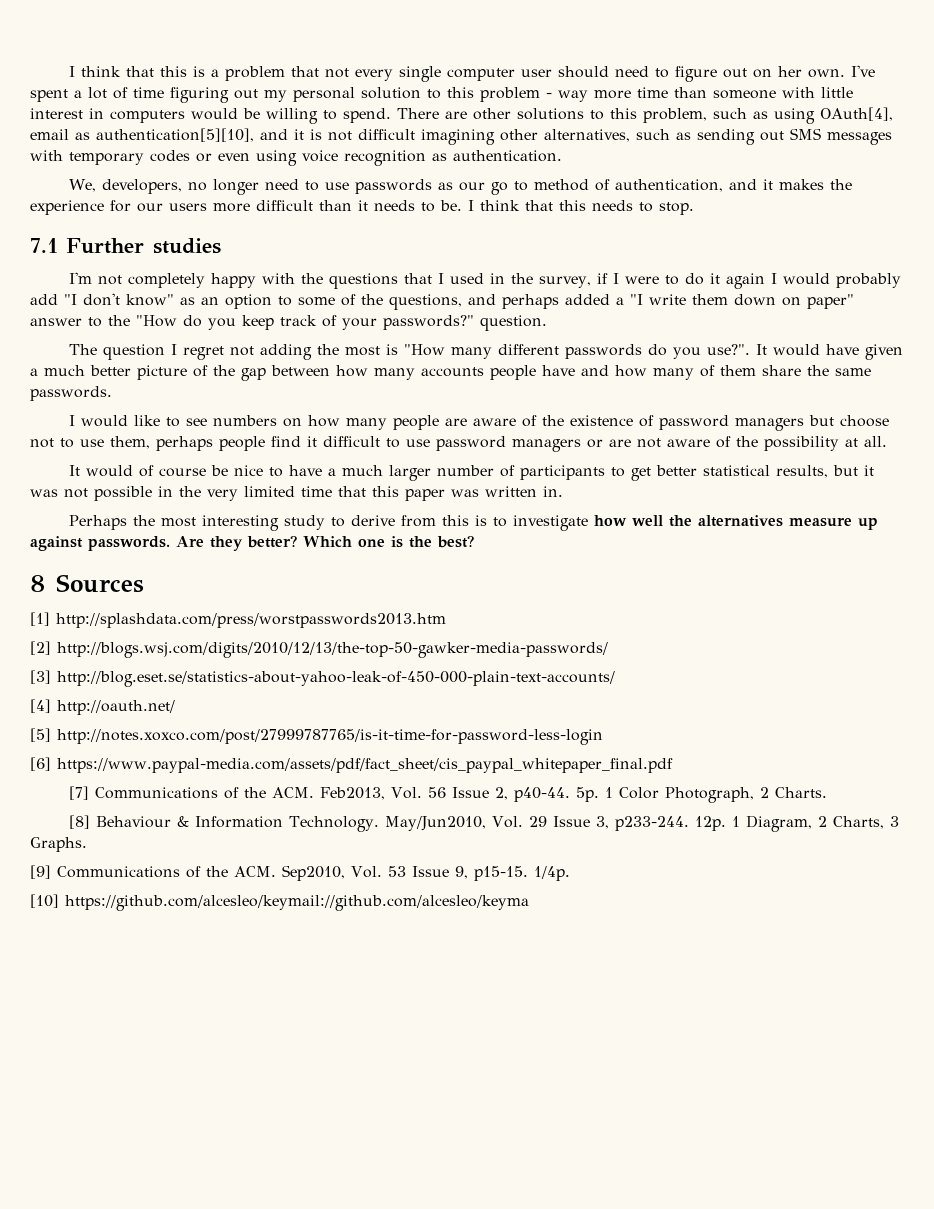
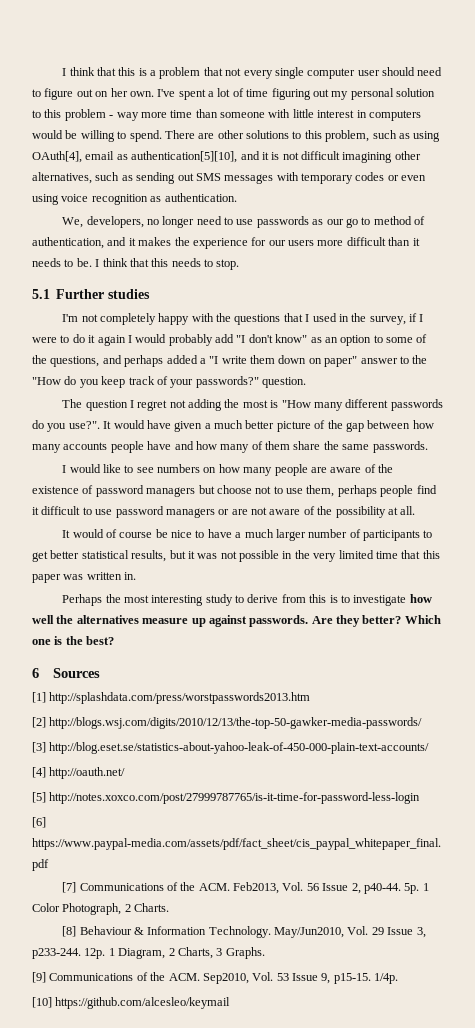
- 7.1 Further studies
+ 5.1 Further studies
- 8 Sources
+ 6 Sources
- [10] https://github.com/alcesleo/keymail://github.com/alcesleo/keyma
+ [10] https://github.com/alcesleo/keymail

